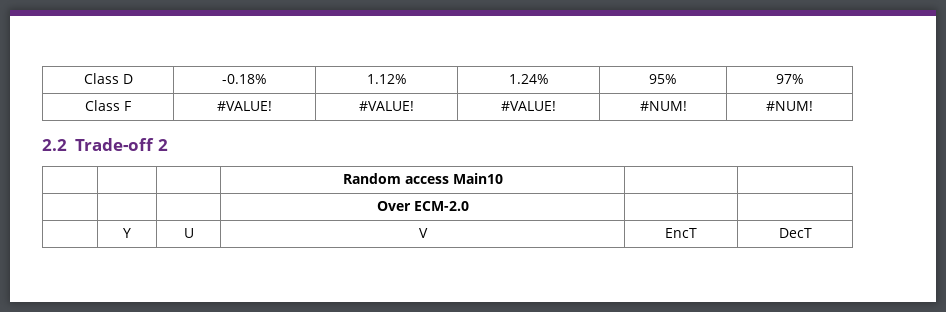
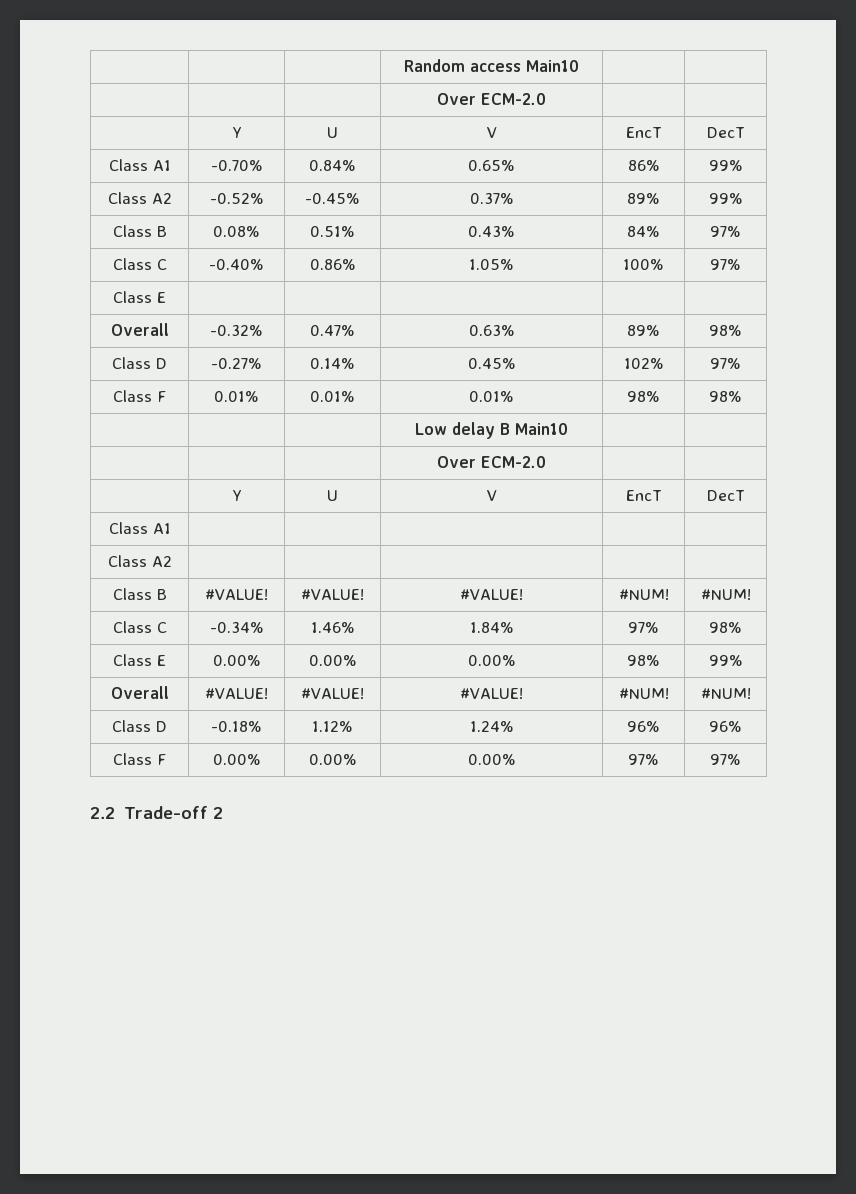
- Class D | -0.18% | 1.12% | 1.24% | 95% | 97%
- Class F | #VALUE! | #VALUE! | #VALUE! | #NUM! | #NUM!
- 2.2 Trade-off 2
+ Class A1 | -0.70% | 0.84% | 0.65% | 86% | 99%
+ Class A2 | -0.52% | -0.45% | 0.37% | 89% | 99%
+ Class B | 0.08% | 0.51% | 0.43% | 84% | 97%
+ Class C | -0.40% | 0.86% | 1.05% | 100% | 97%
+ Class E | | | | |
+ Overall | -0.32% | 0.47% | 0.63% | 89% | 98%
+ Class D | -0.27% | 0.14% | 0.45% | 102% | 97%
+ Class F | 0.01% | 0.01% | 0.01% | 98% | 98%
+ | | | Low delay B Main10 | |
+ | | | Over ECM-2.0 | |
+ | Y | U | V | EncT | DecT
+ Class A1 | | | | |
+ Class A2 | | | | |
+ Class B | #VALUE! | #VALUE! | #VALUE! | #NUM! | #NUM!
+ Class C | -0.34% | 1.46% | 1.84% | 97% | 98%
+ Class E | 0.00% | 0.00% | 0.00% | 98% | 99%
+ Overall | #VALUE! | #VALUE! | #VALUE! | #NUM! | #NUM!
+ Class D | -0.18% | 1.12% | 1.24% | 96% | 96%
+ Class F | 0.00% | 0.00% | 0.00% | 97% | 97%
+ 2.2 Trade-off 2

